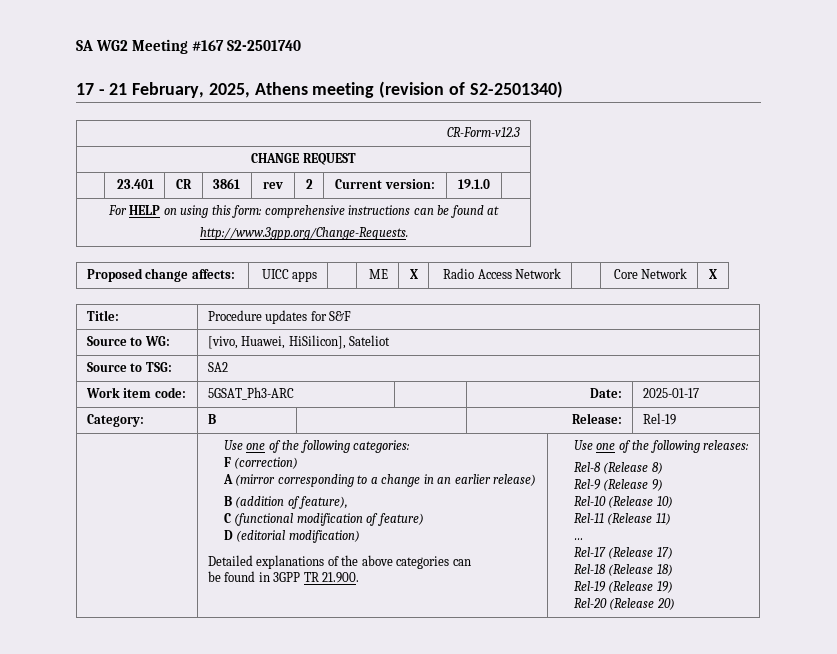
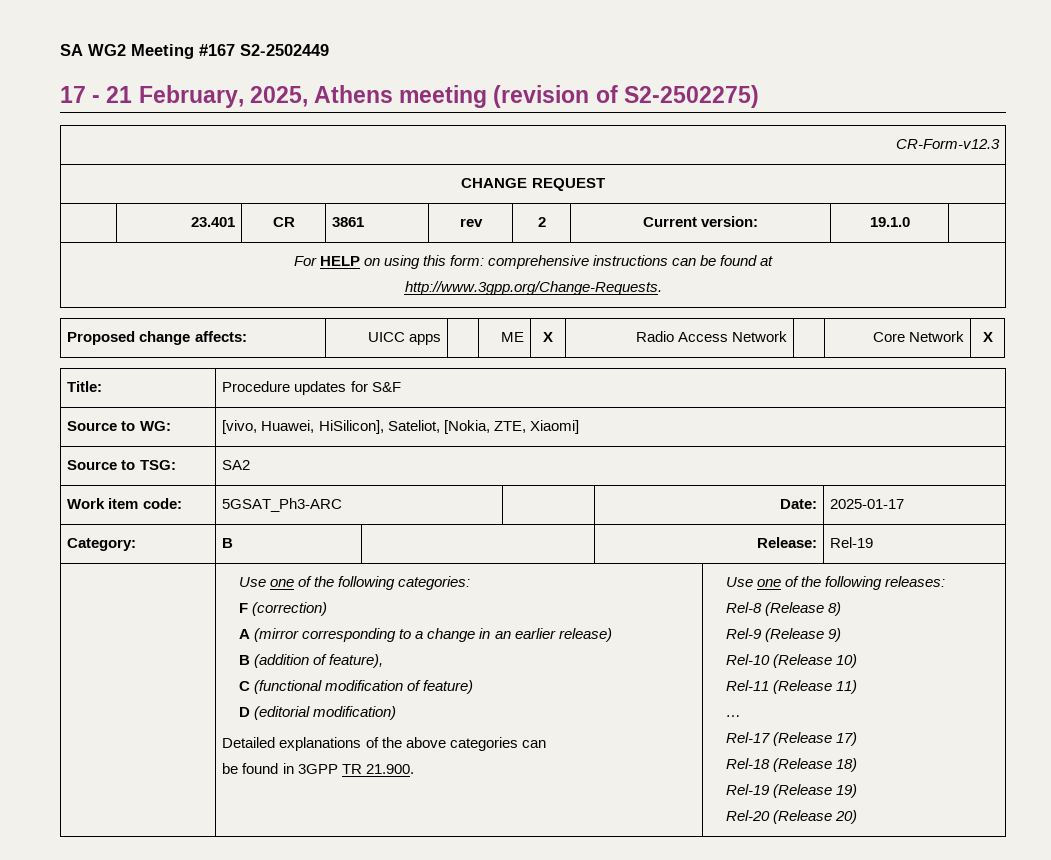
- SA WG2 Meeting #167 S2-2501740
+ SA WG2 Meeting #167 S2-2502449
- 17 - 21 February, 2025, Athens meeting (revision of S2-2501340)
+ 17 - 21 February, 2025, Athens meeting (revision of S2-2502275)
- Source to WG: | [vivo, Huawei, HiSilicon], Sateliot
+ Source to WG: | [vivo, Huawei, HiSilicon], Sateliot, [Nokia, ZTE, Xiaomi]

